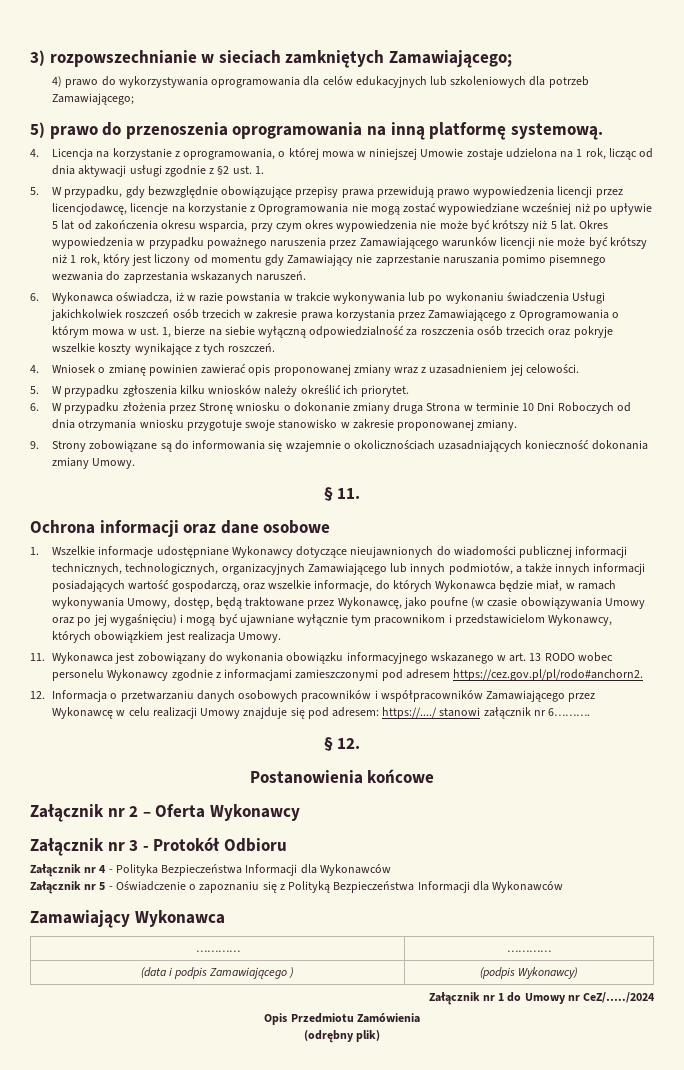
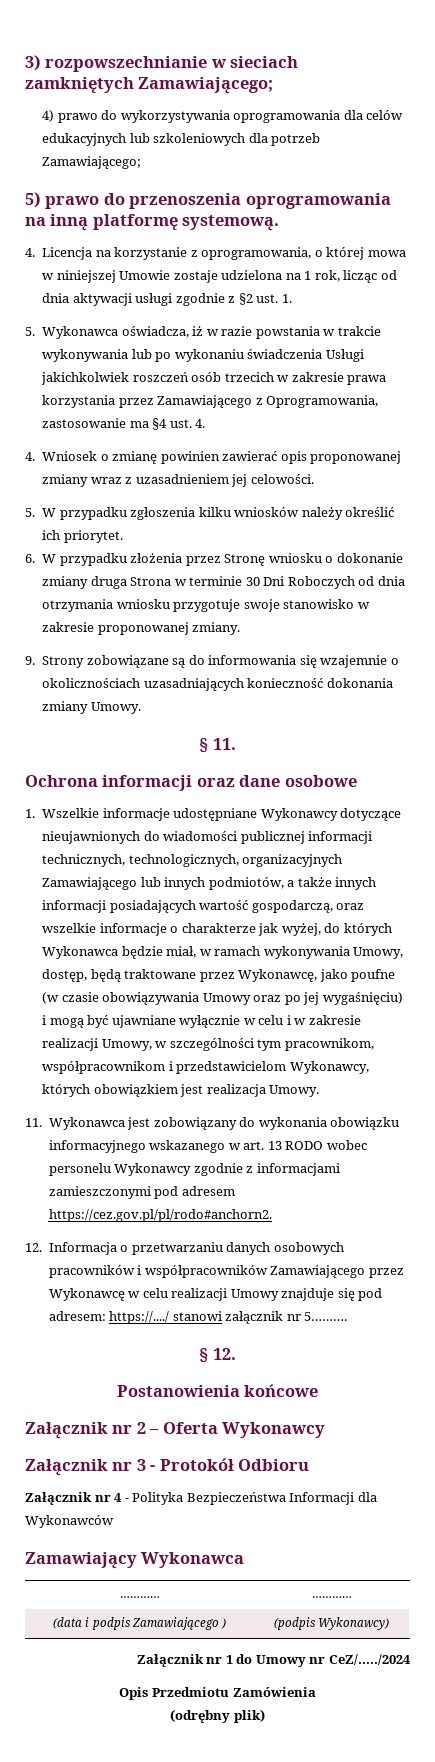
- 5. W przypadku, gdy bezwzględnie obowiązujące przepisy prawa przewidują prawo wypowiedzenia licencji przez licencjodawcę, licencje na korzystanie z Oprogramowania nie mogą zostać wypowiedziane wcześniej niż po upływie 5 lat od zakończenia okresu wsparcia, przy czym okres wypowiedzenia nie może być krótszy niż 5 lat. Okres wypowiedzenia w przypadku poważnego naruszenia przez Zamawiającego warunków licencji nie może być krótszy niż 1 rok, który jest liczony od momentu gdy Zamawiający nie zaprzestanie naruszania pomimo pisemnego wezwania do zaprzestania wskazanych naruszeń.
- 6. Wykonawca oświadcza, iż w razie powstania w trakcie wykonywania lub po wykonaniu świadczenia Usługi jakichkolwiek roszczeń osób trzecich w zakresie prawa korzystania przez Zamawiającego z Oprogramowania o którym mowa w ust. 1, bierze na siebie wyłączną odpowiedzialność za roszczenia osób trzecich oraz pokryje wszelkie koszty wynikające z tych roszczeń.
+ 5. Wykonawca oświadcza, iż w razie powstania w trakcie wykonywania lub po wykonaniu świadczenia Usługi jakichkolwiek roszczeń osób trzecich w zakresie prawa korzystania przez Zamawiającego z Oprogramowania, zastosowanie ma §4 ust. 4.
- 6. W przypadku złożenia przez Stronę wniosku o dokonanie zmiany druga Strona w terminie 10 Dni Roboczych od dnia otrzymania wniosku przygotuje swoje stanowisko w zakresie proponowanej zmiany.
+ 6. W przypadku złożenia przez Stronę wniosku o dokonanie zmiany druga Strona w terminie 30 Dni Roboczych od dnia otrzymania wniosku przygotuje swoje stanowisko w zakresie proponowanej zmiany.
- 1. Wszelkie informacje udostępniane Wykonawcy dotyczące nieujawnionych do wiadomości publicznej informacji technicznych, technologicznych, organizacyjnych Zamawiającego lub innych podmiotów, a także innych informacji posiadających wartość gospodarczą, oraz wszelkie informacje, do których Wykonawca będzie miał, w ramach wykonywania Umowy, dostęp, będą traktowane przez Wykonawcę, jako poufne (w czasie obowiązywania Umowy oraz po jej wygaśnięciu) i mogą być ujawniane wyłącznie tym pracownikom i przedstawicielom Wykonawcy, których obowiązkiem jest realizacja Umowy.
+ 1. Wszelkie informacje udostępniane Wykonawcy dotyczące nieujawnionych do wiadomości publicznej informacji technicznych, technologicznych, organizacyjnych Zamawiającego lub innych podmiotów, a także innych informacji posiadających wartość gospodarczą, oraz wszelkie informacje o charakterze jak wyżej, do których Wykonawca będzie miał, w ramach wykonywania Umowy, dostęp, będą traktowane przez Wykonawcę, jako poufne (w czasie obowiązywania Umowy oraz po jej wygaśnięciu) i mogą być ujawniane wyłącznie w celu i w zakresie realizacji Umowy, w szczególności tym pracownikom, współpracownikom i przedstawicielom Wykonawcy, których obowiązkiem jest realizacja Umowy.
- 12. Informacja o przetwarzaniu danych osobowych pracowników i współpracowników Zamawiającego przez Wykonawcę w celu realizacji Umowy znajduje się pod adresem: https://..../ stanowi załącznik nr 6……….
+ 12. Informacja o przetwarzaniu danych osobowych pracowników i współpracowników Zamawiającego przez Wykonawcę w celu realizacji Umowy znajduje się pod adresem: https://..../ stanowi załącznik nr 5……….
- Załącznik nr 5 - Oświadczenie o zapoznaniu się z Polityką Bezpieczeństwa Informacji dla Wykonawców

